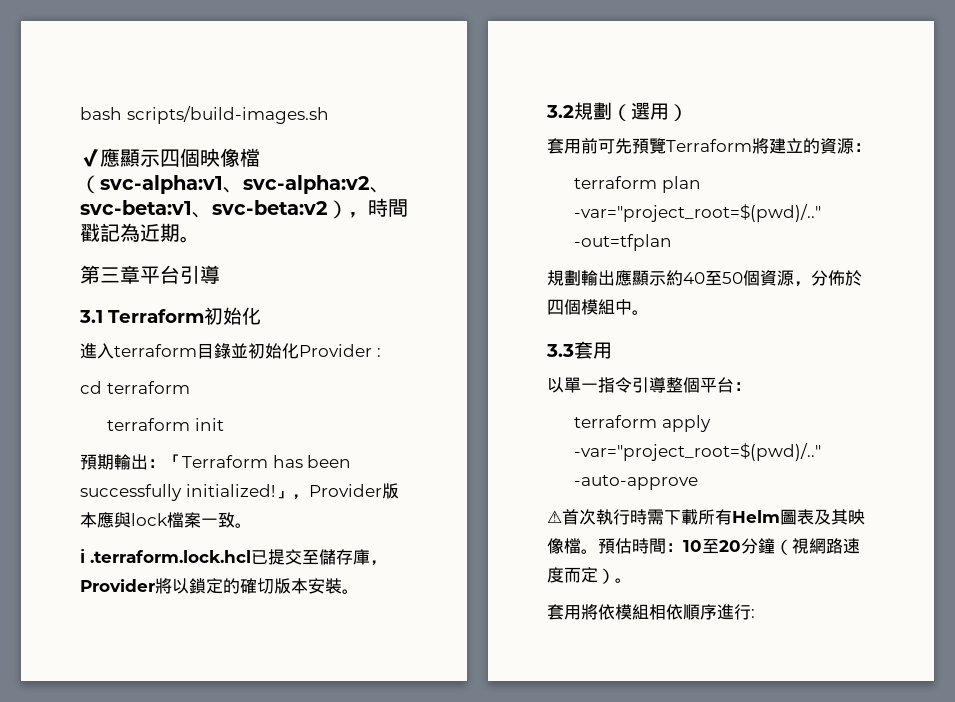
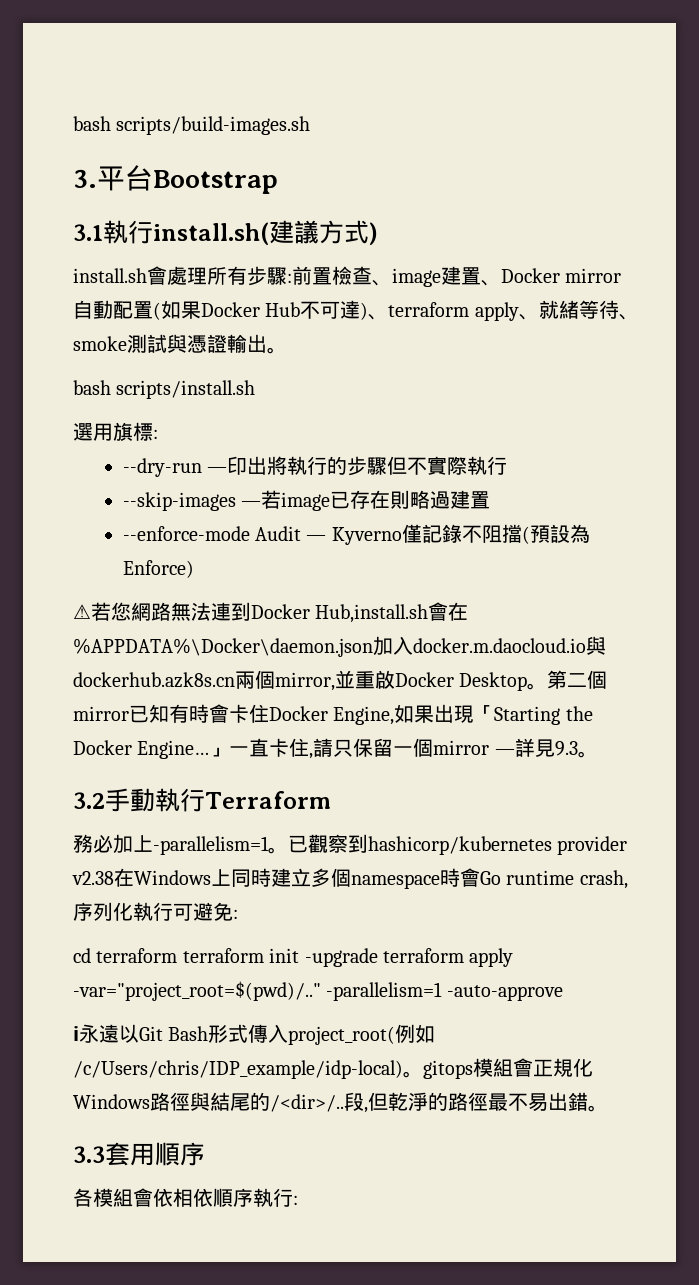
- ✔應顯示四個映像檔（svc-alpha:v1、svc-alpha:v2、svc-beta:v1、svc-beta:v2），時間戳記為近期。
- 第三章平台引導
- 3.1 Terraform初始化
- 進入terraform目錄並初始化Provider :
+ 3.平台Bootstrap
+ 3.1執行install.sh(建議方式)
+ install.sh會處理所有步驟:前置檢查、image建置、Docker mirror自動配置(如果Docker Hub不可達)、terraform apply、就緒等待、smoke測試與憑證輸出。
+ bash scripts/install.sh
+ 選用旗標:
+ --dry-run —印出將執行的步驟但不實際執行
+ --skip-images —若image已存在則略過建置
+ --enforce-mode Audit — Kyverno僅記錄不阻擋(預設為Enforce)
+ ⚠若您網路無法連到Docker Hub,install.sh會在%APPDATA%\Docker\daemon.json加入docker.m.daocloud.io與dockerhub.azk8s.cn兩個mirror,並重啟Docker Desktop。第二個mirror已知有時會卡住Docker Engine,如果出現「Starting the Docker Engine…」一直卡住,請只保留一個mirror —詳見9.3。
+ 3.2手動執行Terraform
+ 務必加上-parallelism=1。已觀察到hashicorp/kubernetes provider v2.38在Windows上同時建立多個namespace時會Go runtime crash,序列化執行可避免:
- cd terraform
- terraform init
- 預期輸出：「Terraform has been successfully initialized!」，Provider版本應與lock檔案一致。
- ℹ .terraform.lock.hcl已提交至儲存庫，Provider將以鎖定的確切版本安裝。
- 3.2規劃（選用）
- 套用前可先預覽Terraform將建立的資源：
- terraform plan -var="project_root=$(pwd)/.." -out=tfplan
- 規劃輸出應顯示約40至50個資源，分佈於四個模組中。
- 3.3套用
- 以單一指令引導整個平台：
- terraform apply -var="project_root=$(pwd)/.." -auto-approve
- ⚠首次執行時需下載所有Helm圖表及其映像檔。預估時間：10至20分鐘（視網路速度而定）。
- 套用將依模組相依順序進行:
+ cd terraform terraform init -upgrade terraform apply -var="project_root=$(pwd)/.." -parallelism=1 -auto-approve
+ ℹ永遠以Git Bash形式傳入project_root(例如/c/Users/chris/IDP_example/idp-local)。gitops模組會正規化Windows路徑與結尾的/<dir>/..段,但乾淨的路徑最不易出錯。
+ 3.3套用順序
+ 各模組會依相依順序執行:

